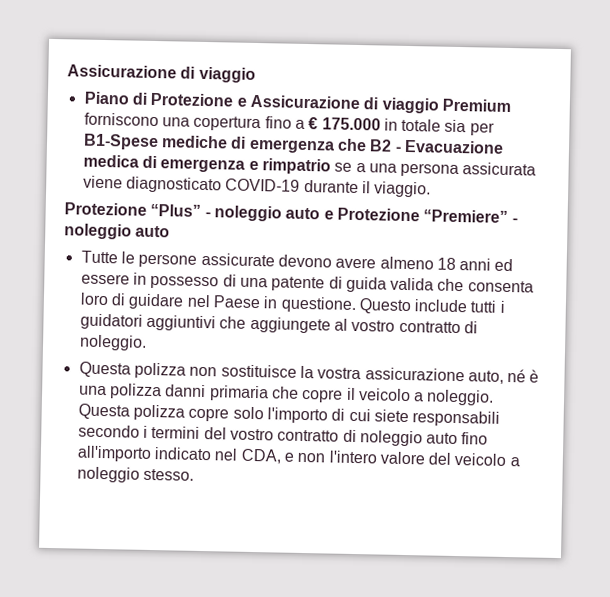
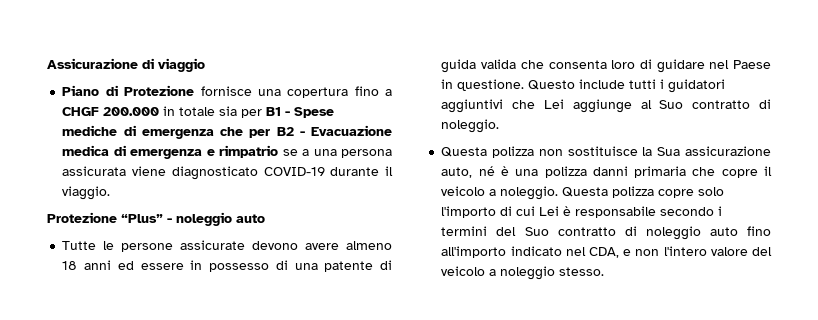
- Piano di Protezione e Assicurazione di viaggio Premium forniscono una copertura fino a € 175.000 in totale sia per B1-Spese mediche di emergenza che B2 - Evacuazione medica di emergenza e rimpatrio se a una persona assicurata viene diagnosticato COVID-19 durante il viaggio.
+ Piano di Protezione fornisce una copertura fino a CHGF 200.000 in totale sia per B1 - Spese mediche di emergenza che per B2 - Evacuazione medica di emergenza e rimpatrio se a una persona assicurata viene diagnosticato COVID-19 durante il viaggio.
- Protezione “Plus” - noleggio auto e Protezione “Premiere” - noleggio auto
+ Protezione “Plus” - noleggio auto
- Questo include tutti i guidatori aggiuntivi che aggiungete al vostro contratto di noleggio.
+ Questo include tutti i guidatori aggiuntivi che Lei aggiunge al Suo contratto di noleggio.
- Questa polizza non sostituisce la vostra assicurazione auto, né è una polizza danni primaria che copre il veicolo a noleggio.
+ Questa polizza non sostituisce la Sua assicurazione auto, né è una polizza danni primaria che copre il veicolo a noleggio.
- Questa polizza copre solo l'importo di cui siete responsabili secondo i termini del vostro contratto di noleggio auto fino all'importo indicato nel CDA, e non l'intero valore del veicolo a noleggio stesso.
+ Questa polizza copre solo l'importo di cui Lei è responsabile secondo i termini del Suo contratto di noleggio auto fino all'importo indicato nel CDA, e non l'intero valore del veicolo a noleggio stesso.

